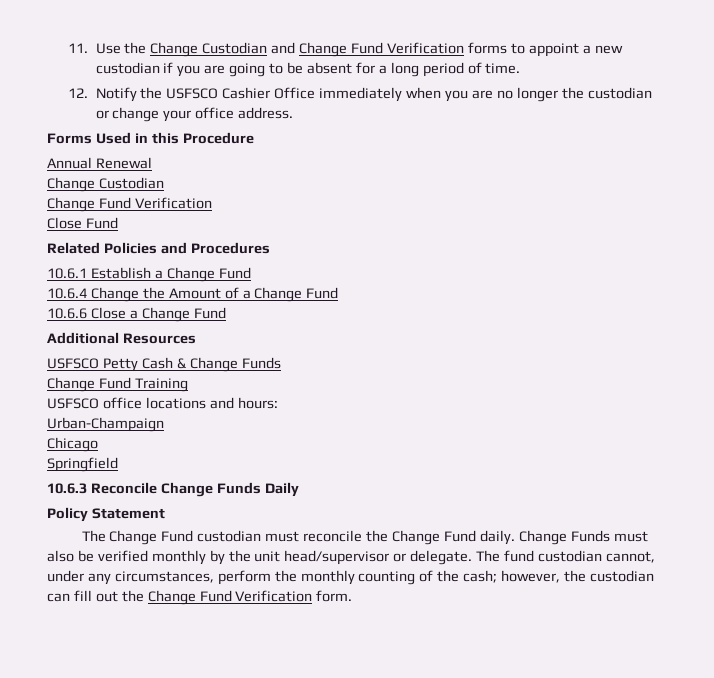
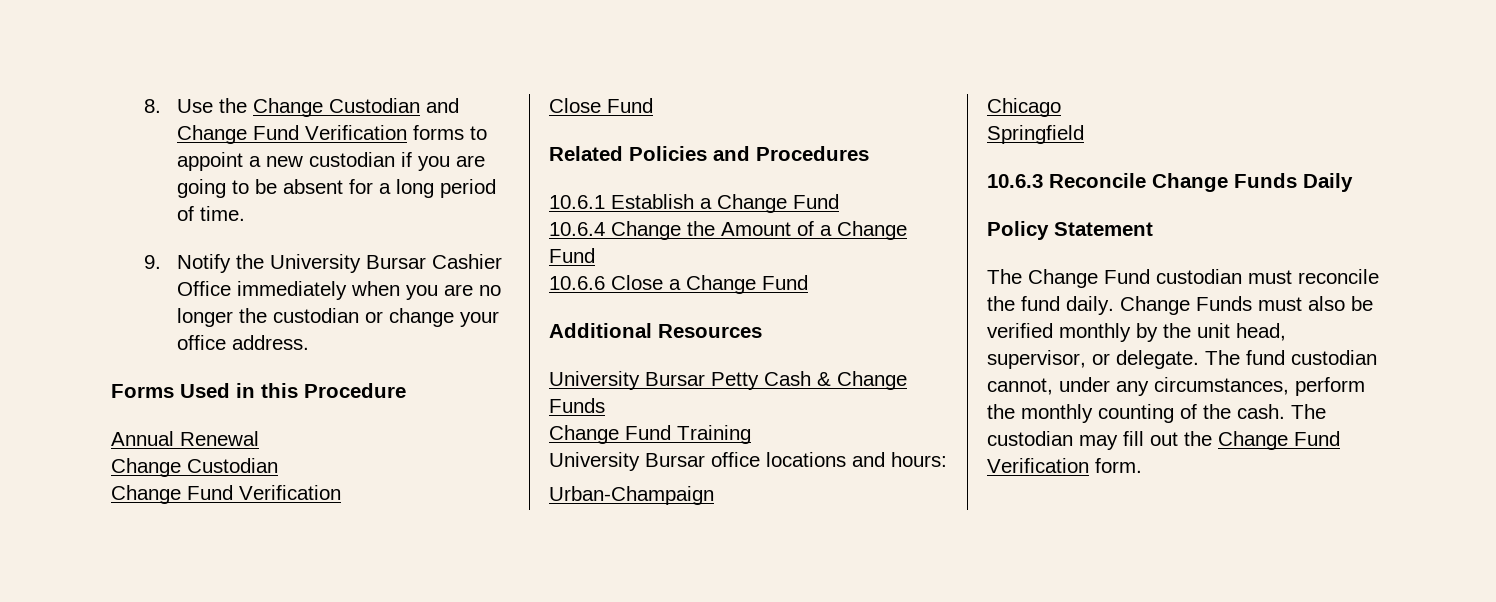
- 11. Use the Change Custodian and Change Fund Verification forms to appoint a new custodian if you are going to be absent for a long period of time.
+ 8. Use the Change Custodian and Change Fund Verification forms to appoint a new custodian if you are going to be absent for a long period of time.
- 12. Notify the USFSCO Cashier Office immediately when you are no longer the custodian or change your office address.
+ 9. Notify the University Bursar Cashier Office immediately when you are no longer the custodian or change your office address.
- USFSCO Petty Cash & Change Funds
+ University Bursar Petty Cash & Change Funds
- USFSCO office locations and hours:
+ University Bursar office locations and hours:
- The Change Fund custodian must reconcile the Change Fund daily.
+ The Change Fund custodian must reconcile the fund daily.
- Change Funds must also be verified monthly by the unit head/supervisor or delegate.
+ Change Funds must also be verified monthly by the unit head, supervisor, or delegate.
- The fund custodian cannot, under any circumstances, perform the monthly counting of the cash; however, the custodian can fill out the Change Fund Verification form.
+ The fund custodian cannot, under any circumstances, perform the monthly counting of the cash. The custodian may fill out the Change Fund Verification form.

